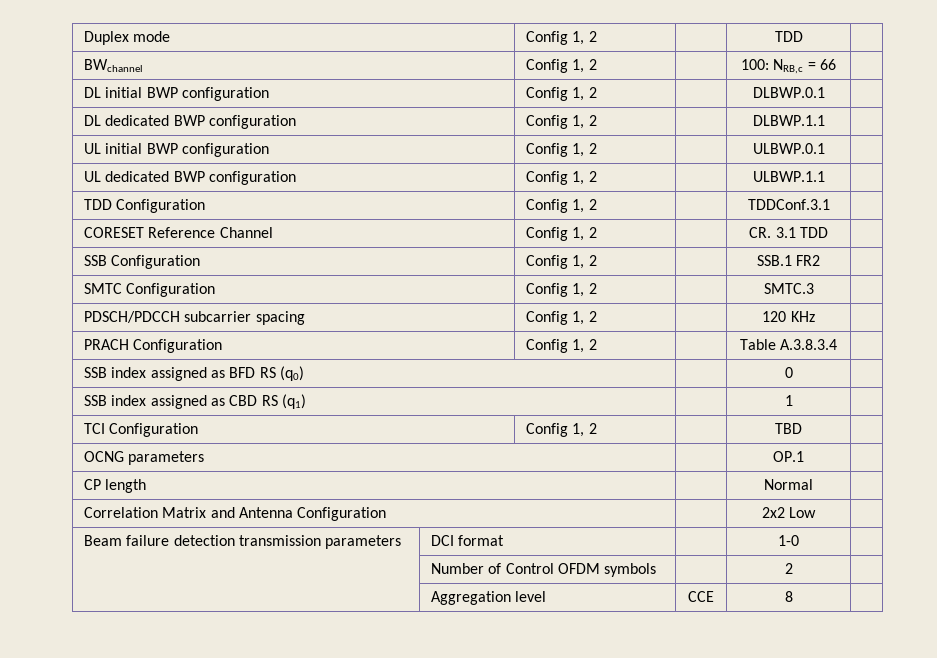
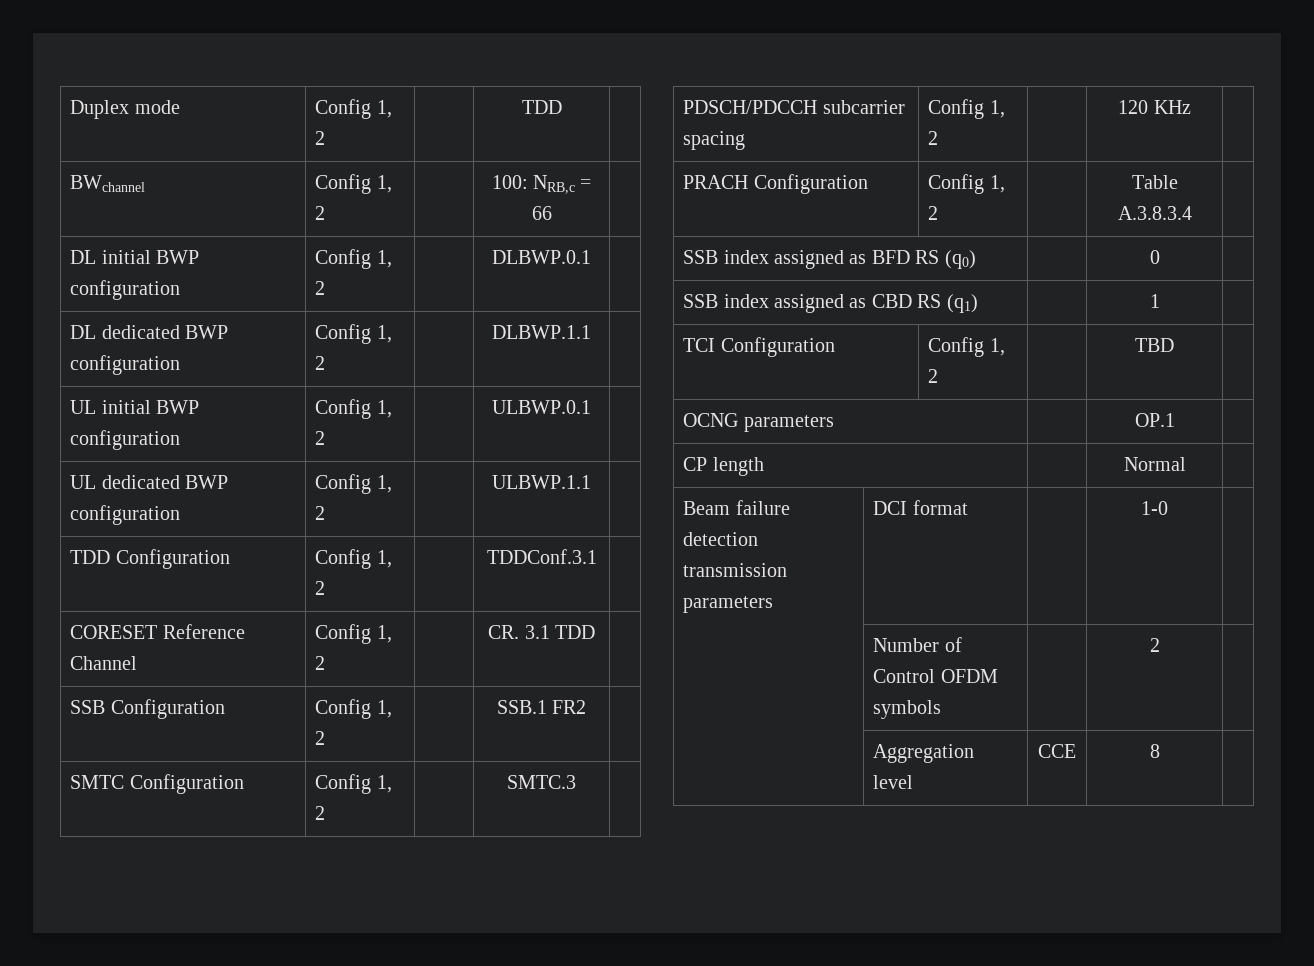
- Correlation Matrix and Antenna Configuration | | 2x2 Low |

